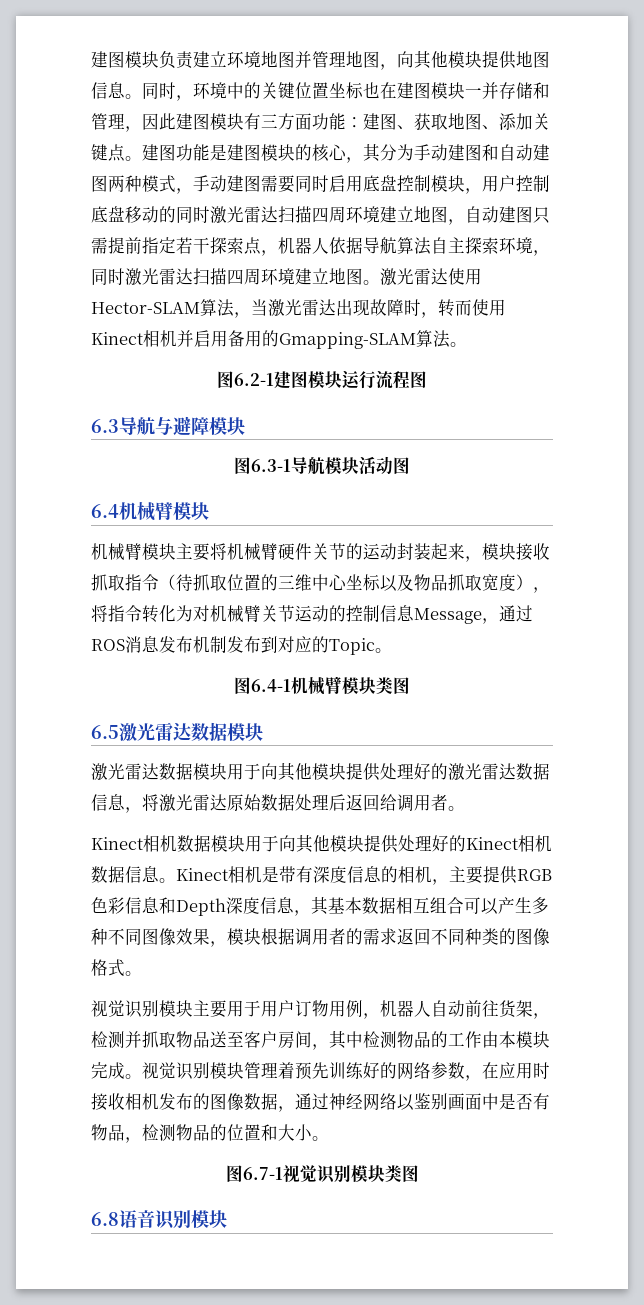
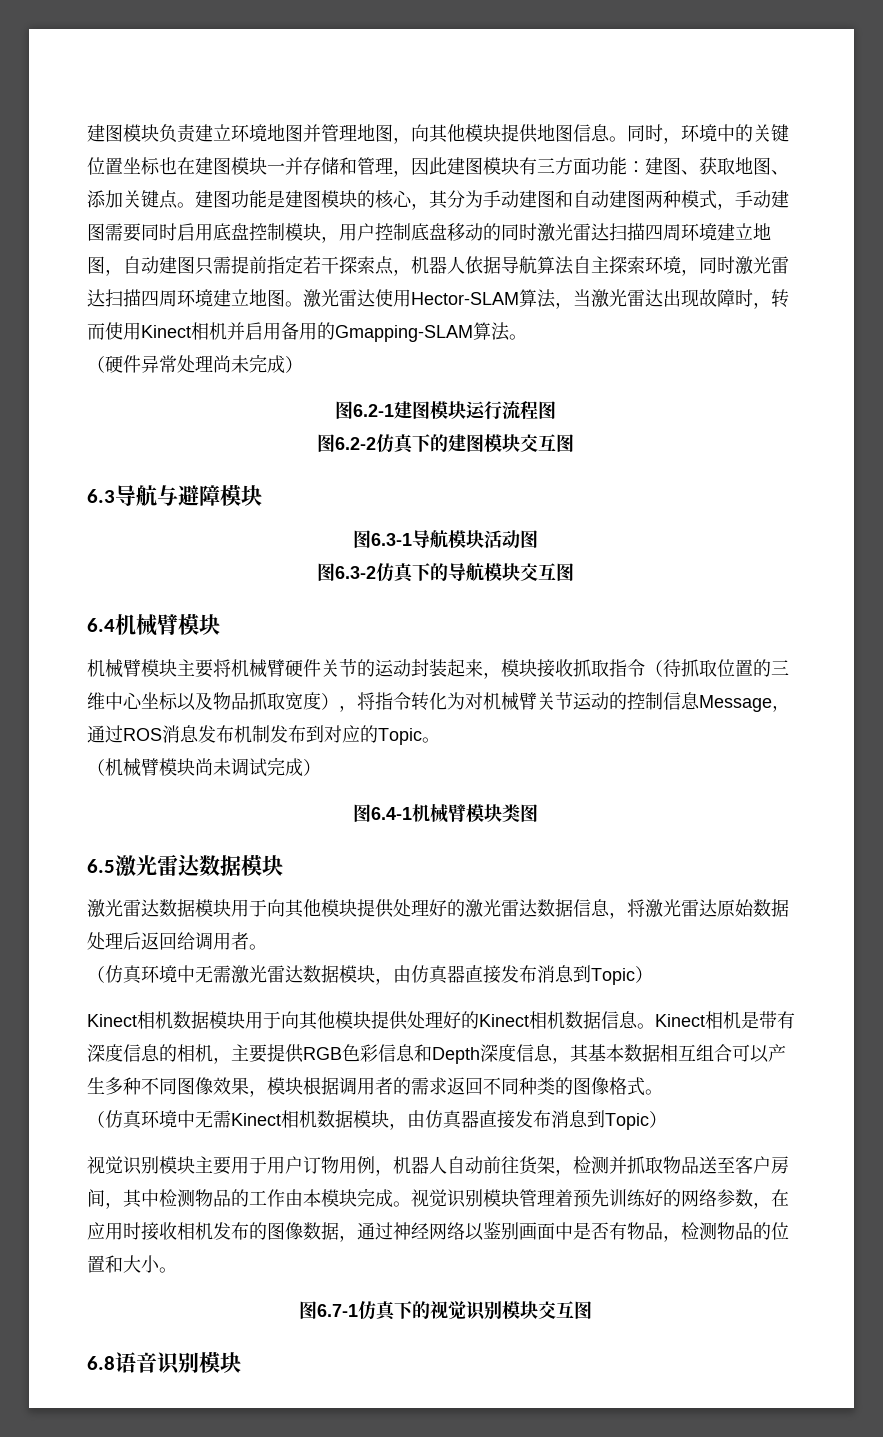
+ （硬件异常处理尚未完成）
+ 图6.2-2仿真下的建图模块交互图
+ 图6.3-2仿真下的导航模块交互图
+ （机械臂模块尚未调试完成）
+ （仿真环境中无需激光雷达数据模块，由仿真器直接发布消息到Topic）
+ （仿真环境中无需Kinect相机数据模块，由仿真器直接发布消息到Topic）
- 图6.7-1视觉识别模块类图
+ 图6.7-1仿真下的视觉识别模块交互图

